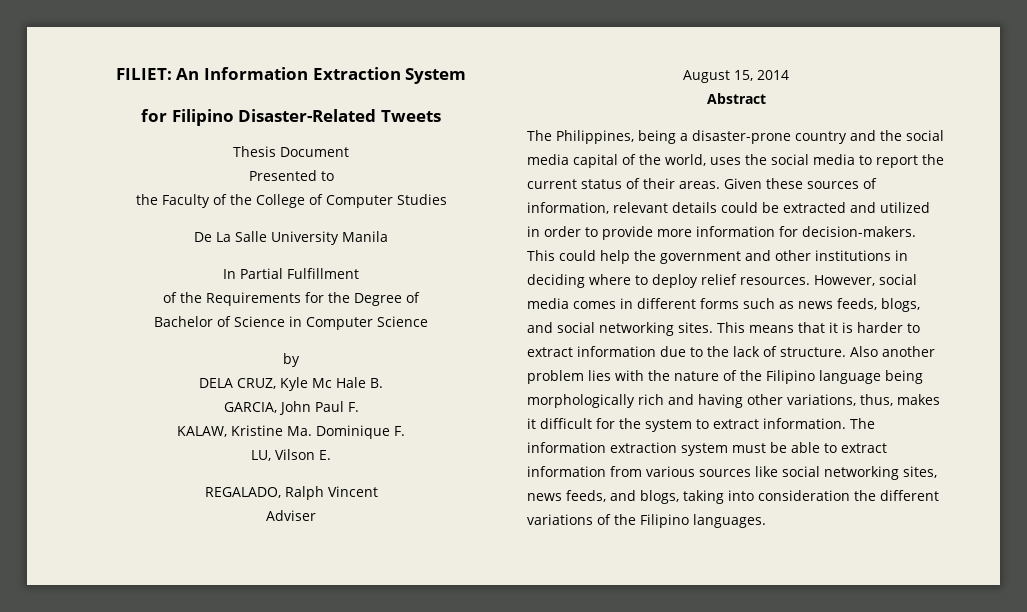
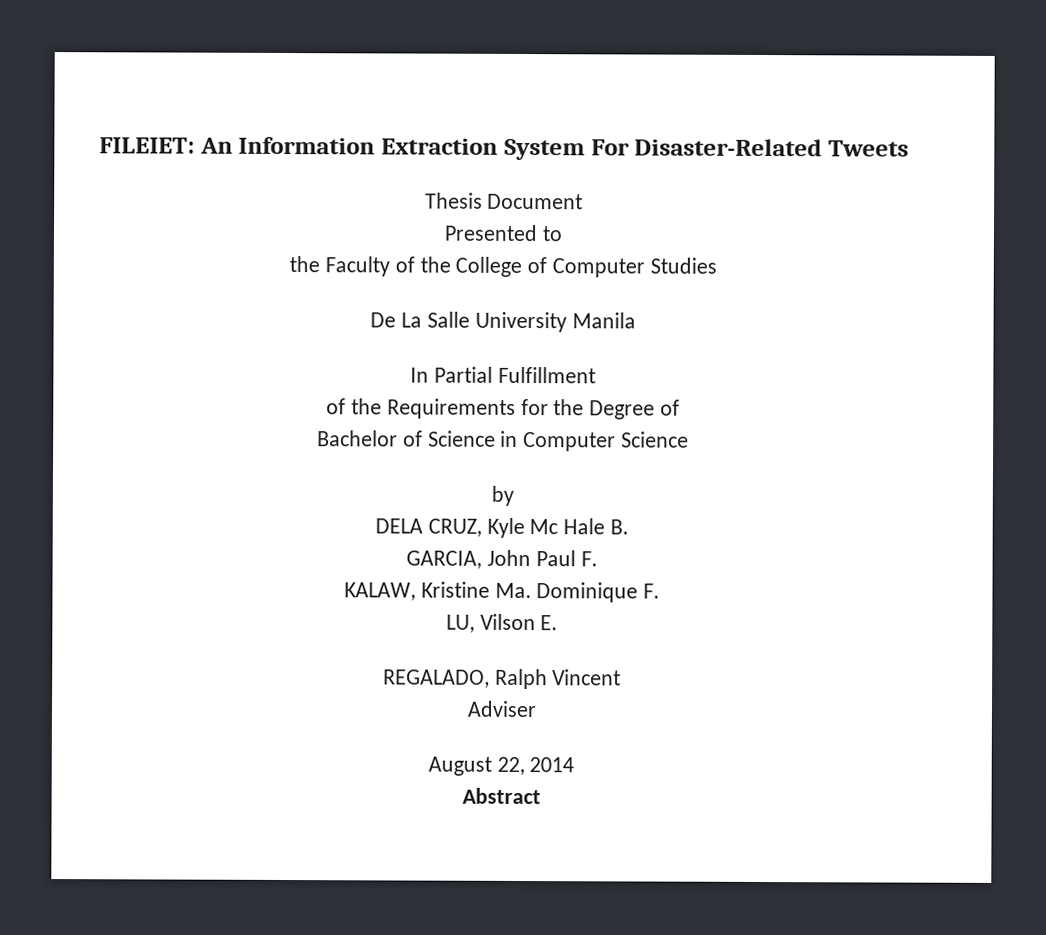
- FILIET: An Information Extraction System
- for Filipino Disaster-Related Tweets
+ FILEIET: An Information Extraction System For Disaster-Related Tweets
- August 15, 2014
+ August 22, 2014
- The Philippines, being a disaster-prone country and the social media capital of the world, uses the social media to report the current status of their areas. Given these sources of information, relevant details could be extracted and utilized in order to provide more information for decision-makers. This could help the government and other institutions in deciding where to deploy relief resources. However, social media comes in different forms such as news feeds, blogs, and social networking sites. This means that it is harder to extract information due to the lack of structure. Also another problem lies with the nature of the Filipino language being morphologically rich and having other variations, thus, makes it difficult for the system to extract information. The information extraction system must be able to extract information from various sources like social networking sites, news feeds, and blogs, taking into consideration the different variations of the Filipino languages.

